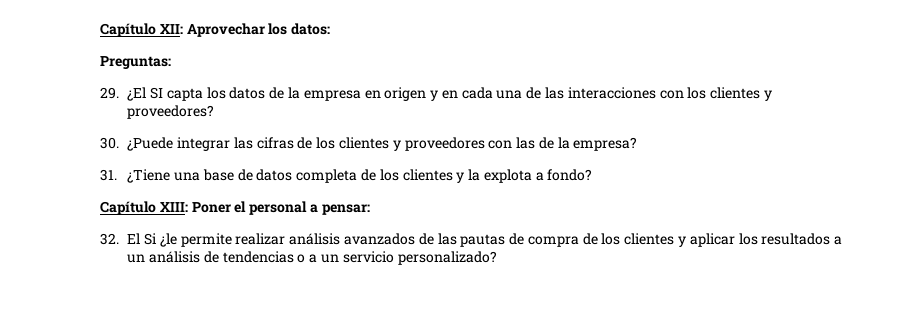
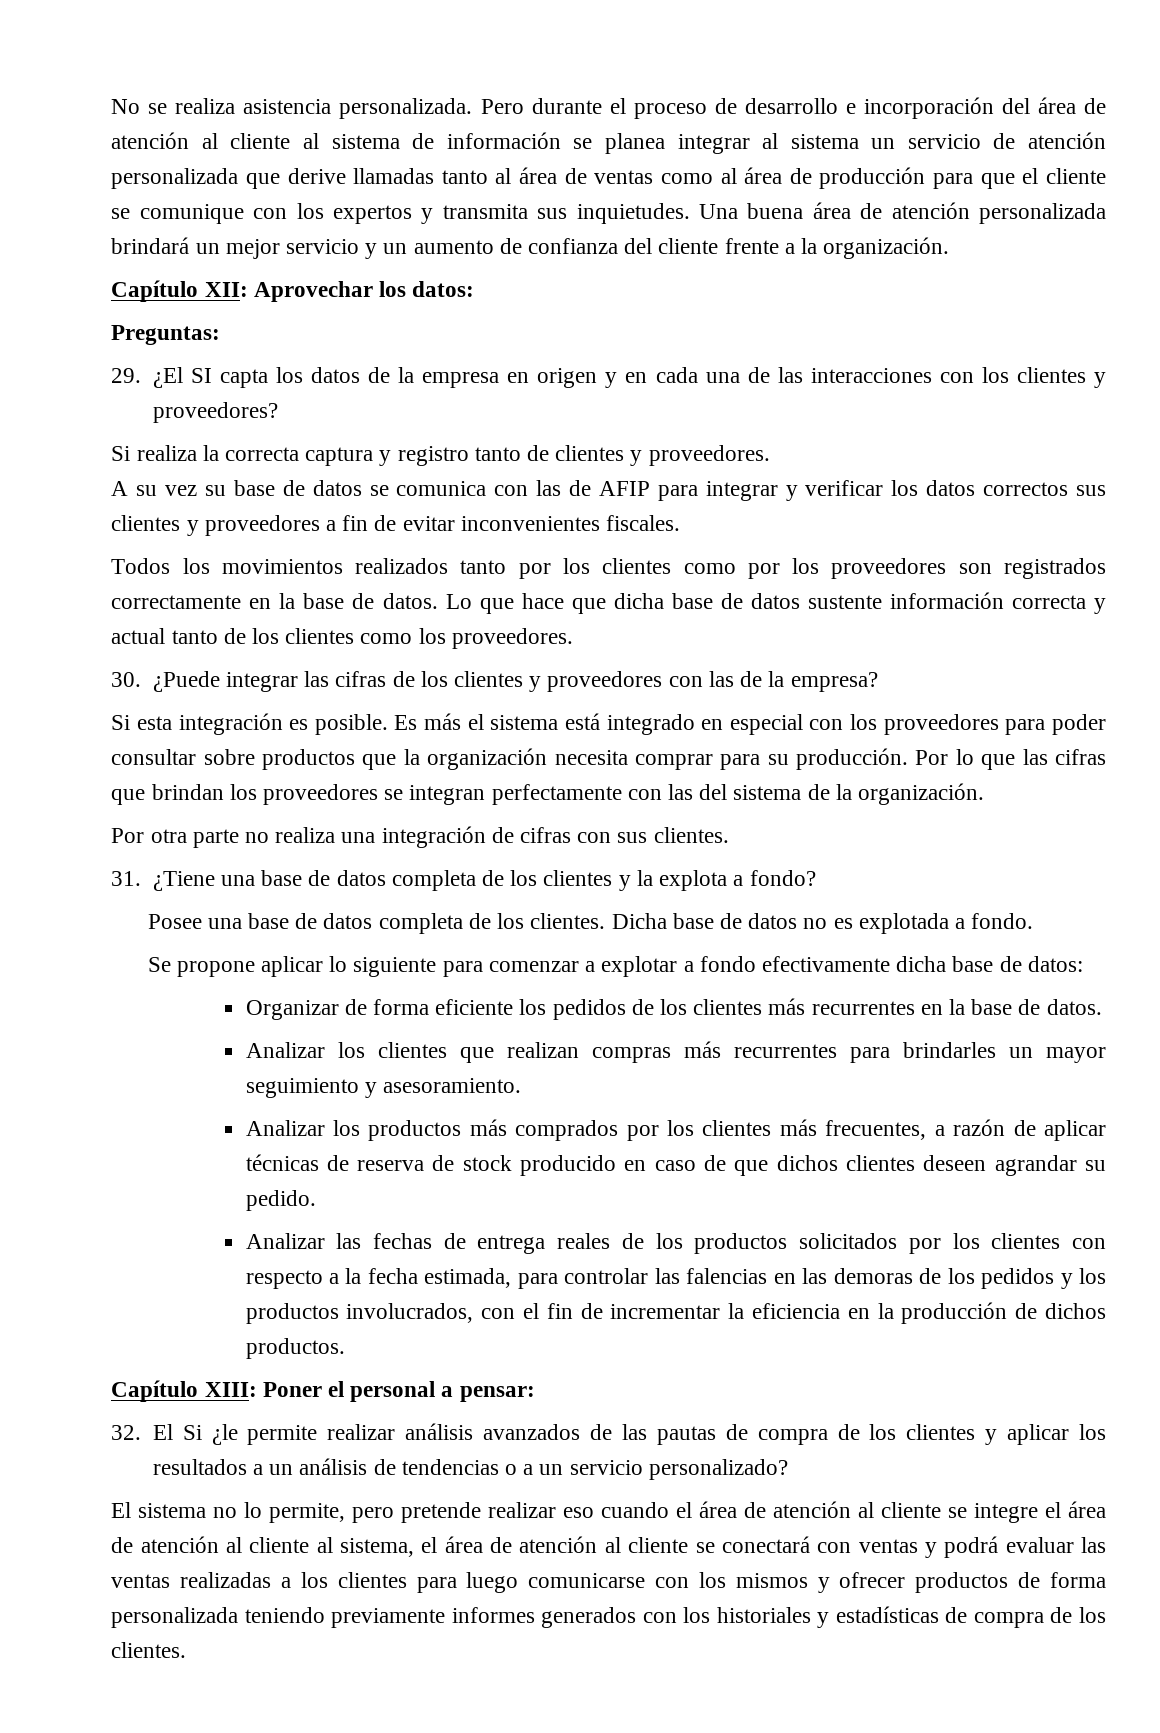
+ No se realiza asistencia personalizada. Pero durante el proceso de desarrollo e incorporación del área de atención al cliente al sistema de información se planea integrar al sistema un servicio de atención personalizada que derive llamadas tanto al área de ventas como al área de producción para que el cliente se comunique con los expertos y transmita sus inquietudes. Una buena área de atención personalizada brindará un mejor servicio y un aumento de confianza del cliente frente a la organización.
+ Si realiza la correcta captura y registro tanto de clientes y proveedores.
+ A su vez su base de datos se comunica con las de AFIP para integrar y verificar los datos correctos sus clientes y proveedores a fin de evitar inconvenientes fiscales.
+ Todos los movimientos realizados tanto por los clientes como por los proveedores son registrados correctamente en la base de datos. Lo que hace que dicha base de datos sustente información correcta y actual tanto de los clientes como los proveedores.
+ Si esta integración es posible. Es más el sistema está integrado en especial con los proveedores para poder consultar sobre productos que la organización necesita comprar para su producción. Por lo que las cifras que brindan los proveedores se integran perfectamente con las del sistema de la organización.
+ Por otra parte no realiza una integración de cifras con sus clientes.
+ Posee una base de datos completa de los clientes. Dicha base de datos no es explotada a fondo.
+ Se propone aplicar lo siguiente para comenzar a explotar a fondo efectivamente dicha base de datos:
+ Organizar de forma eficiente los pedidos de los clientes más recurrentes en la base de datos.
+ Analizar los clientes que realizan compras más recurrentes para brindarles un mayor seguimiento y asesoramiento.
+ Analizar los productos más comprados por los clientes más frecuentes, a razón de aplicar técnicas de reserva de stock producido en caso de que dichos clientes deseen agrandar su pedido.
+ Analizar las fechas de entrega reales de los productos solicitados por los clientes con respecto a la fecha estimada, para controlar las falencias en las demoras de los pedidos y los productos involucrados, con el fin de incrementar la eficiencia en la producción de dichos productos.
+ El sistema no lo permite, pero pretende realizar eso cuando el área de atención al cliente se integre el área de atención al cliente al sistema, el área de atención al cliente se conectará con ventas y podrá evaluar las ventas realizadas a los clientes para luego comunicarse con los mismos y ofrecer productos de forma personalizada teniendo previamente informes generados con los historiales y estadísticas de compra de los clientes.

